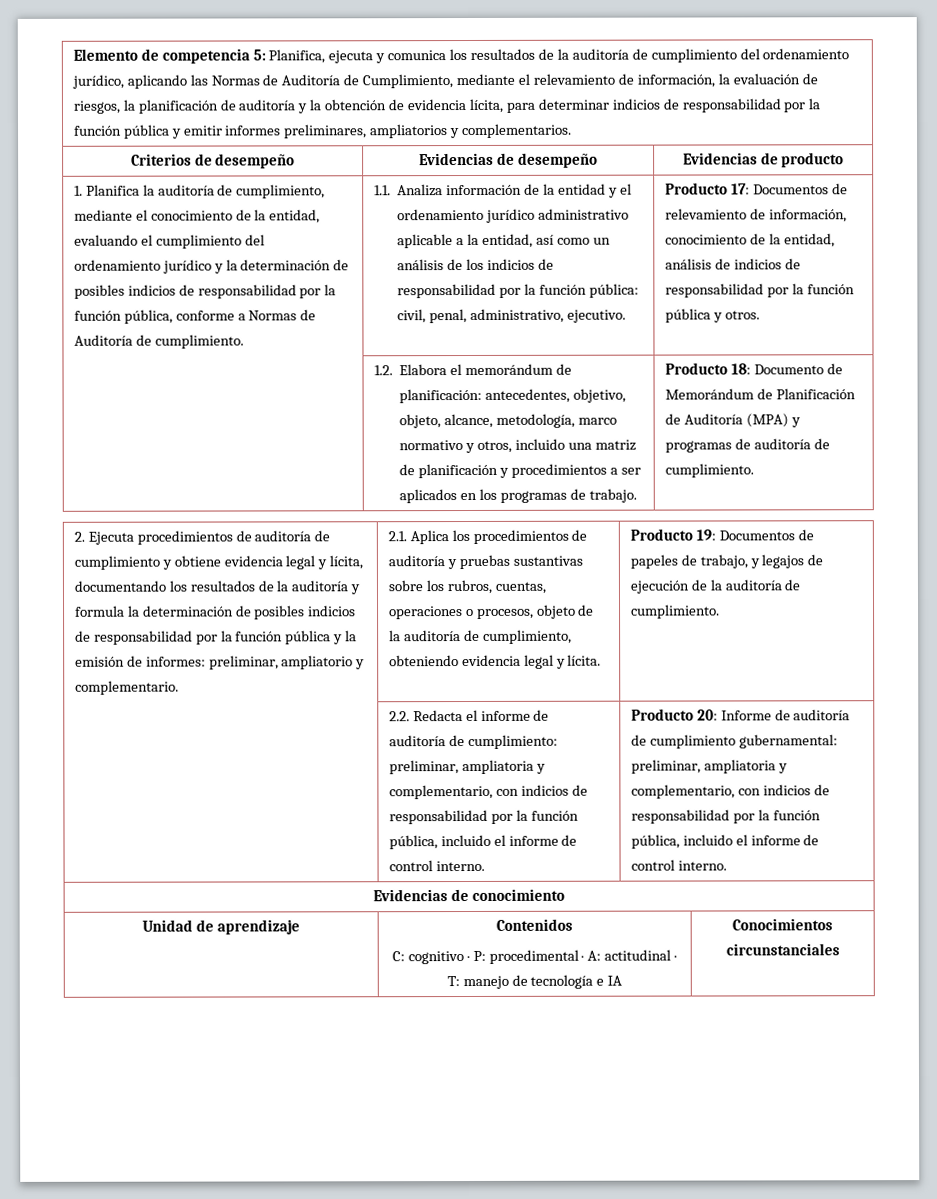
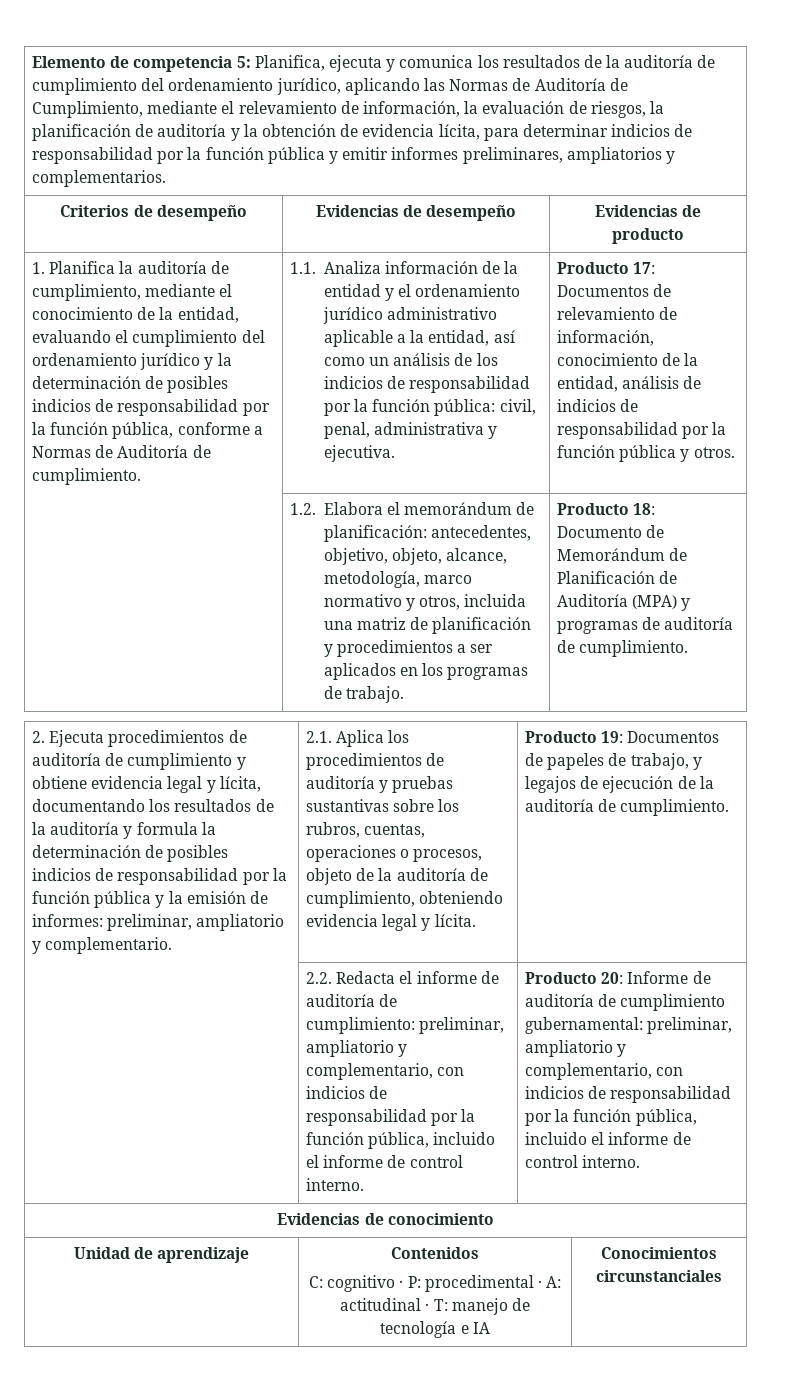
- 1.1. Analiza información de la entidad y el ordenamiento jurídico administrativo aplicable a la entidad, así como un análisis de los indicios de responsabilidad por la función pública: civil, penal, administrativo, ejecutivo.
+ 1.1. Analiza información de la entidad y el ordenamiento jurídico administrativo aplicable a la entidad, así como un análisis de los indicios de responsabilidad por la función pública: civil, penal, administrativa y ejecutiva.
- 1.2. Elabora el memorándum de planificación: antecedentes, objetivo, objeto, alcance, metodología, marco normativo y otros, incluido una matriz de planificación y procedimientos a ser aplicados en los programas de trabajo.
+ 1.2. Elabora el memorándum de planificación: antecedentes, objetivo, objeto, alcance, metodología, marco normativo y otros, incluida una matriz de planificación y procedimientos a ser aplicados en los programas de trabajo.
- 2.2. Redacta el informe de auditoría de cumplimiento: preliminar, ampliatoria y complementario, con indicios de responsabilidad por la función pública, incluido el informe de control interno.
+ 2.2. Redacta el informe de auditoría de cumplimiento: preliminar, ampliatorio y complementario, con indicios de responsabilidad por la función pública, incluido el informe de control interno.
- Producto 20: Informe de auditoría de cumplimiento gubernamental: preliminar, ampliatoria y complementario, con indicios de responsabilidad por la función pública, incluido el informe de control interno.
+ Producto 20: Informe de auditoría de cumplimiento gubernamental: preliminar, ampliatorio y complementario, con indicios de responsabilidad por la función pública, incluido el informe de control interno.

